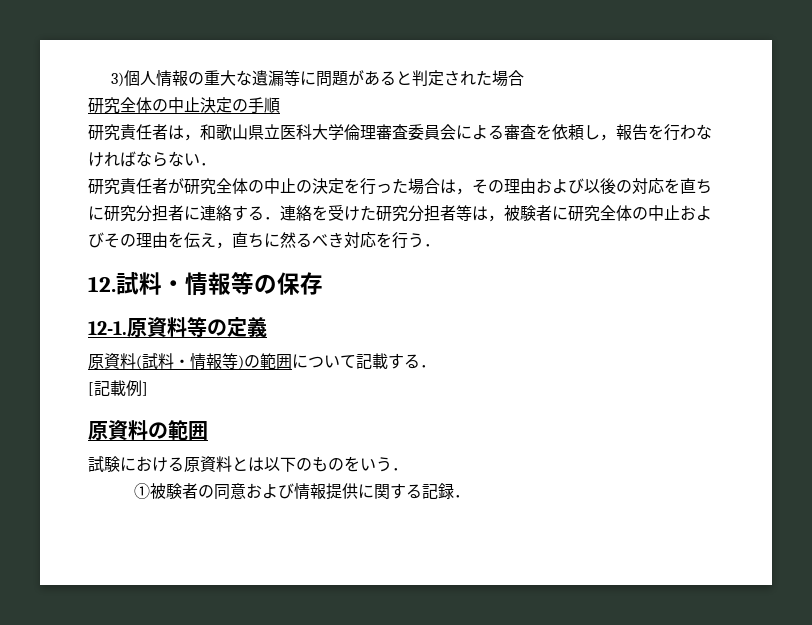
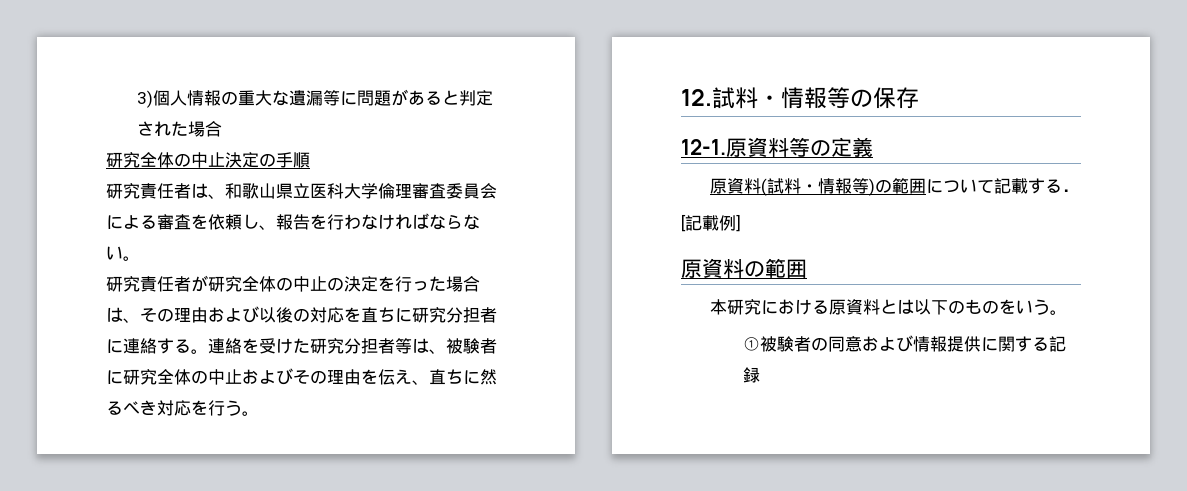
- 研究責任者は，和歌山県立医科大学倫理審査委員会による審査を依頼し，報告を行わなければならない．
+ 研究責任者は、和歌山県立医科大学倫理審査委員会による審査を依頼し、報告を行わなければならない。
- 研究責任者が研究全体の中止の決定を行った場合は，その理由および以後の対応を直ちに研究分担者に連絡する．連絡を受けた研究分担者等は，被験者に研究全体の中止およびその理由を伝え，直ちに然るべき対応を行う．
+ 研究責任者が研究全体の中止の決定を行った場合は、その理由および以後の対応を直ちに研究分担者に連絡する。連絡を受けた研究分担者等は、被験者に研究全体の中止およびその理由を伝え、直ちに然るべき対応を行う。
- 試験における原資料とは以下のものをいう．
+ 本研究における原資料とは以下のものをいう。
- ①被験者の同意および情報提供に関する記録．
+ ①被験者の同意および情報提供に関する記録

